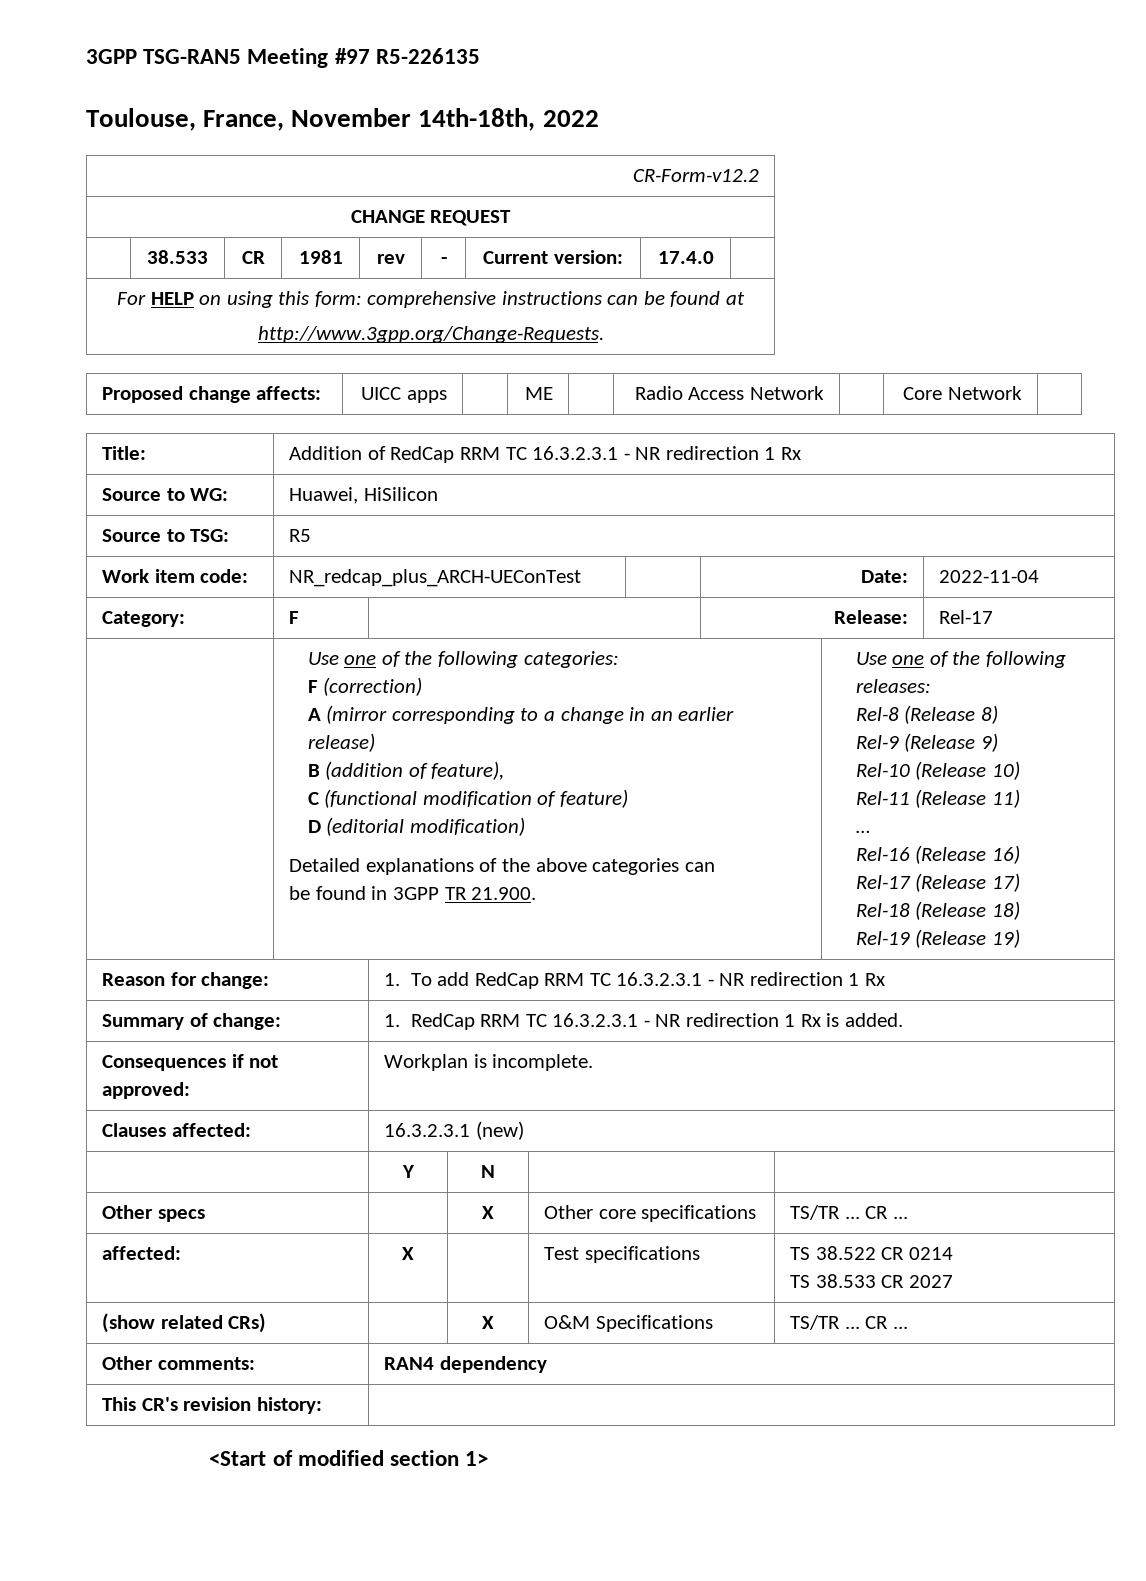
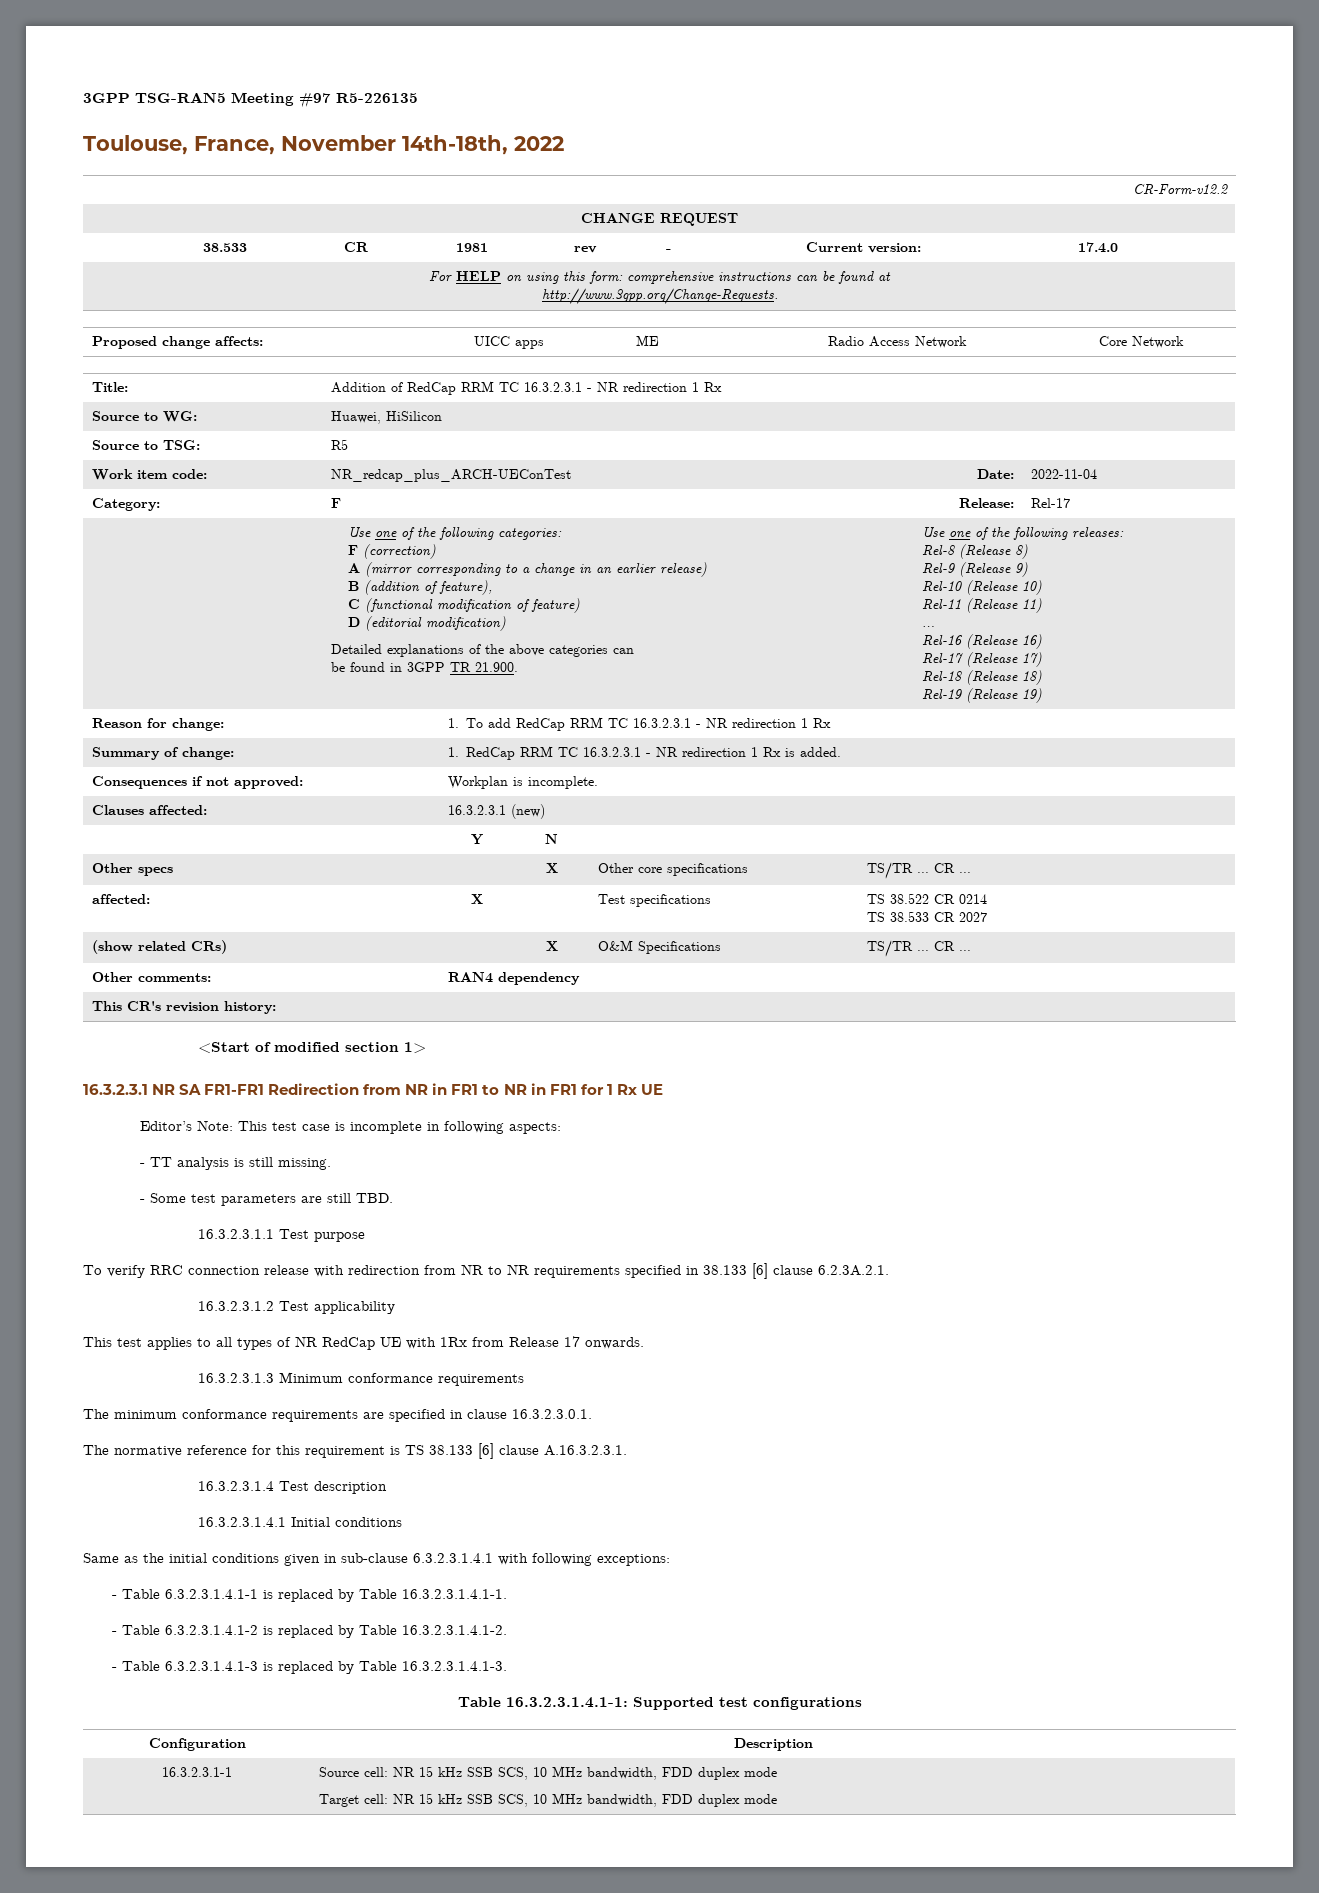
+ 16.3.2.3.1 NR SA FR1-FR1 Redirection from NR in FR1 to NR in FR1 for 1 Rx UE
+ Editor’s Note: This test case is incomplete in following aspects:
+ - TT analysis is still missing.
+ - Some test parameters are still TBD.
+ 16.3.2.3.1.1 Test purpose
+ To verify RRC connection release with redirection from NR to NR requirements specified in 38.133 [6] clause 6.2.3A.2.1.
+ 16.3.2.3.1.2 Test applicability
+ This test applies to all types of NR RedCap UE with 1Rx from Release 17 onwards.
+ 16.3.2.3.1.3 Minimum conformance requirements
+ The minimum conformance requirements are specified in clause 16.3.2.3.0.1.
+ The normative reference for this requirement is TS 38.133 [6] clause A.16.3.2.3.1.
+ 16.3.2.3.1.4 Test description
+ 16.3.2.3.1.4.1 Initial conditions
+ Same as the initial conditions given in sub-clause 6.3.2.3.1.4.1 with following exceptions:
+ - Table 6.3.2.3.1.4.1-1 is replaced by Table 16.3.2.3.1.4.1-1.
+ - Table 6.3.2.3.1.4.1-2 is replaced by Table 16.3.2.3.1.4.1-2.
+ - Table 6.3.2.3.1.4.1-3 is replaced by Table 16.3.2.3.1.4.1-3.
+ Table 16.3.2.3.1.4.1-1: Supported test configurations
+ Configuration | Description
+ 16.3.2.3.1-1 | Source cell: NR 15 kHz SSB SCS, 10 MHz bandwidth, FDD duplex mode
+ Target cell: NR 15 kHz SSB SCS, 10 MHz bandwidth, FDD duplex mode

